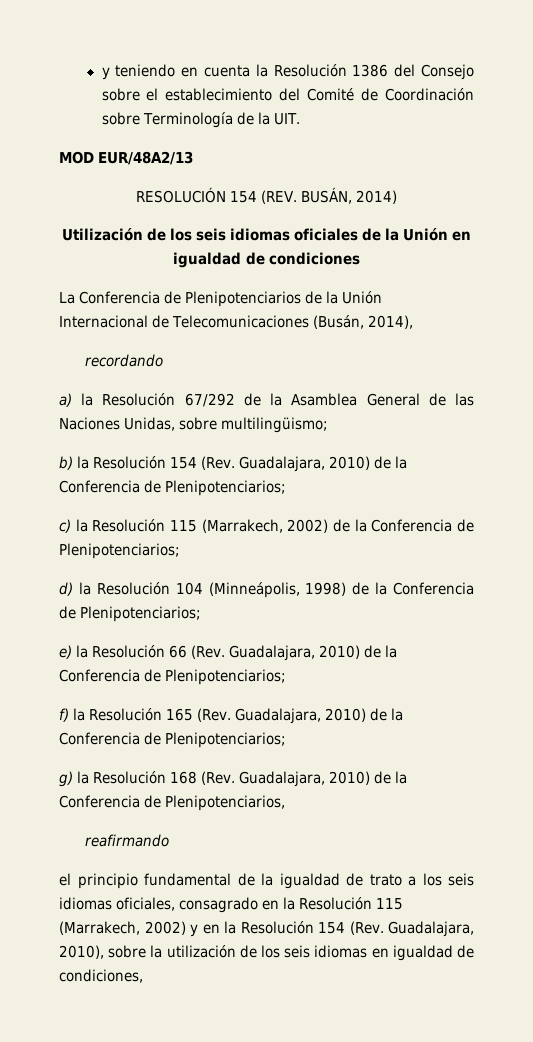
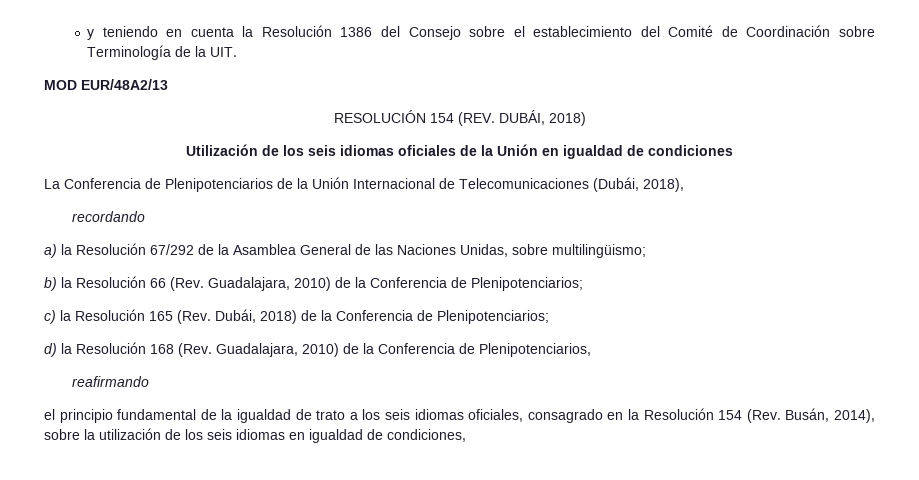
- RESOLUCIÓN 154 (REV. BUSÁN, 2014)
+ RESOLUCIÓN 154 (REV. DUBÁI, 2018)
- La Conferencia de Plenipotenciarios de la Unión Internacional de Telecomunicaciones (Busán, 2014),
+ La Conferencia de Plenipotenciarios de la Unión Internacional de Telecomunicaciones (Dubái, 2018),
- b) la Resolución 154 (Rev. Guadalajara, 2010) de la Conferencia de Plenipotenciarios;
+ b) la Resolución 66 (Rev. Guadalajara, 2010) de la Conferencia de Plenipotenciarios;
- c) la Resolución 115 (Marrakech, 2002) de la Conferencia de Plenipotenciarios;
+ c) la Resolución 165 (Rev. Dubái, 2018) de la Conferencia de Plenipotenciarios;
- d) la Resolución 104 (Minneápolis, 1998) de la Conferencia de Plenipotenciarios;
- e) la Resolución 66 (Rev. Guadalajara, 2010) de la Conferencia de Plenipotenciarios;
- f) la Resolución 165 (Rev. Guadalajara, 2010) de la Conferencia de Plenipotenciarios;
- g) la Resolución 168 (Rev. Guadalajara, 2010) de la Conferencia de Plenipotenciarios,
+ d) la Resolución 168 (Rev. Guadalajara, 2010) de la Conferencia de Plenipotenciarios,
- el principio fundamental de la igualdad de trato a los seis idiomas oficiales, consagrado en la Resolución 115 (Marrakech, 2002) y en la Resolución 154 (Rev. Guadalajara, 2010), sobre la utilización de los seis idiomas en igualdad de condiciones,
+ el principio fundamental de la igualdad de trato a los seis idiomas oficiales, consagrado en la Resolución 154 (Rev. Busán, 2014), sobre la utilización de los seis idiomas en igualdad de condiciones,

